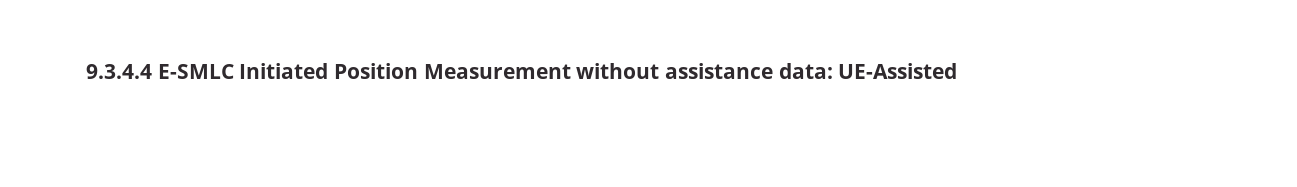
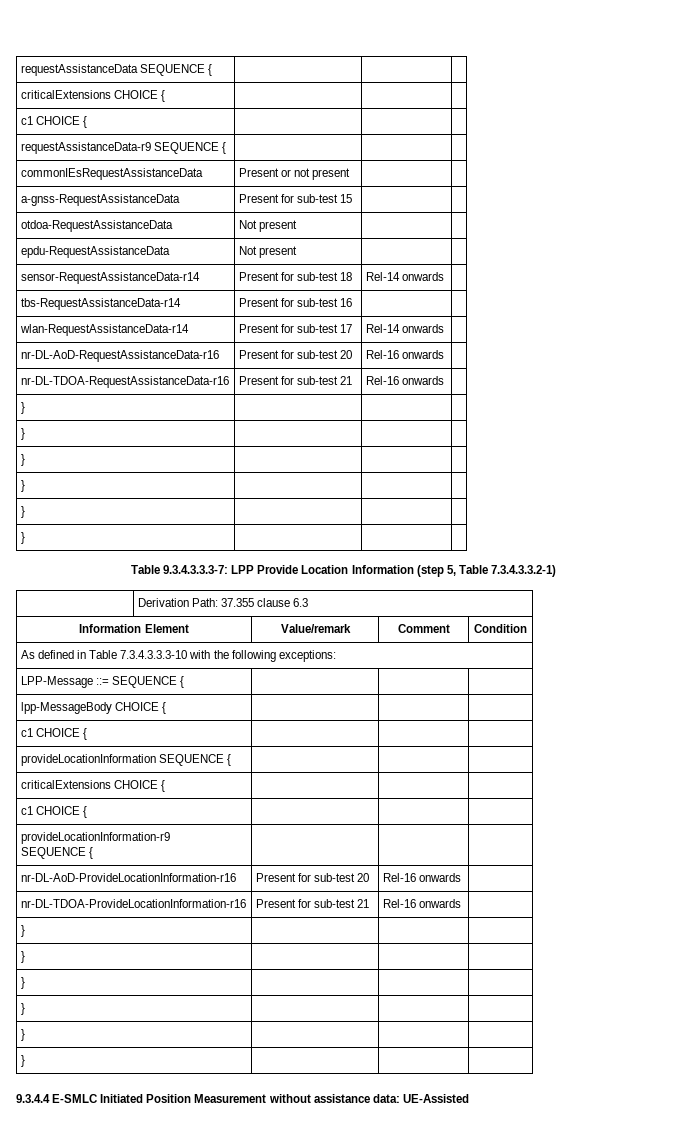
+ requestAssistanceData SEQUENCE { | | |
+ criticalExtensions CHOICE { | | |
+ c1 CHOICE { | | |
+ requestAssistanceData-r9 SEQUENCE { | | |
+ commonIEsRequestAssistanceData | Present or not present | |
+ a-gnss-RequestAssistanceData | Present for sub-test 15 | |
+ otdoa-RequestAssistanceData | Not present | |
+ epdu-RequestAssistanceData | Not present | |
+ sensor-RequestAssistanceData-r14 | Present for sub-test 18 | Rel-14 onwards |
+ tbs-RequestAssistanceData-r14 | Present for sub-test 16 | |
+ wlan-RequestAssistanceData-r14 | Present for sub-test 17 | Rel-14 onwards |
+ nr-DL-AoD-RequestAssistanceData-r16 | Present for sub-test 20 | Rel-16 onwards |
+ nr-DL-TDOA-RequestAssistanceData-r16 | Present for sub-test 21 | Rel-16 onwards |
+ } | | |
+ } | | |
+ } | | |
+ } | | |
+ } | | |
+ } | | |
+ Table 9.3.4.3.3.3-7: LPP Provide Location Information (step 5, Table 7.3.4.3.3.2-1)
+ | Derivation Path: 37.355 clause 6.3
+ Information Element | Value/remark | Comment | Condition
+ As defined in Table 7.3.4.3.3.3-10 with the following exceptions:
+ LPP-Message ::= SEQUENCE { | | |
+ lpp-MessageBody CHOICE { | | |
+ c1 CHOICE { | | |
+ provideLocationInformation SEQUENCE { | | |
+ criticalExtensions CHOICE { | | |
+ c1 CHOICE { | | |
+ provideLocationInformation-r9
+ SEQUENCE { | | |
+ nr-DL-AoD-ProvideLocationInformation-r16 | Present for sub-test 20 | Rel-16 onwards |
+ nr-DL-TDOA-ProvideLocationInformation-r16 | Present for sub-test 21 | Rel-16 onwards |
+ } | | |
+ } | | |
+ } | | |
+ } | | |
+ } | | |
+ } | | |

